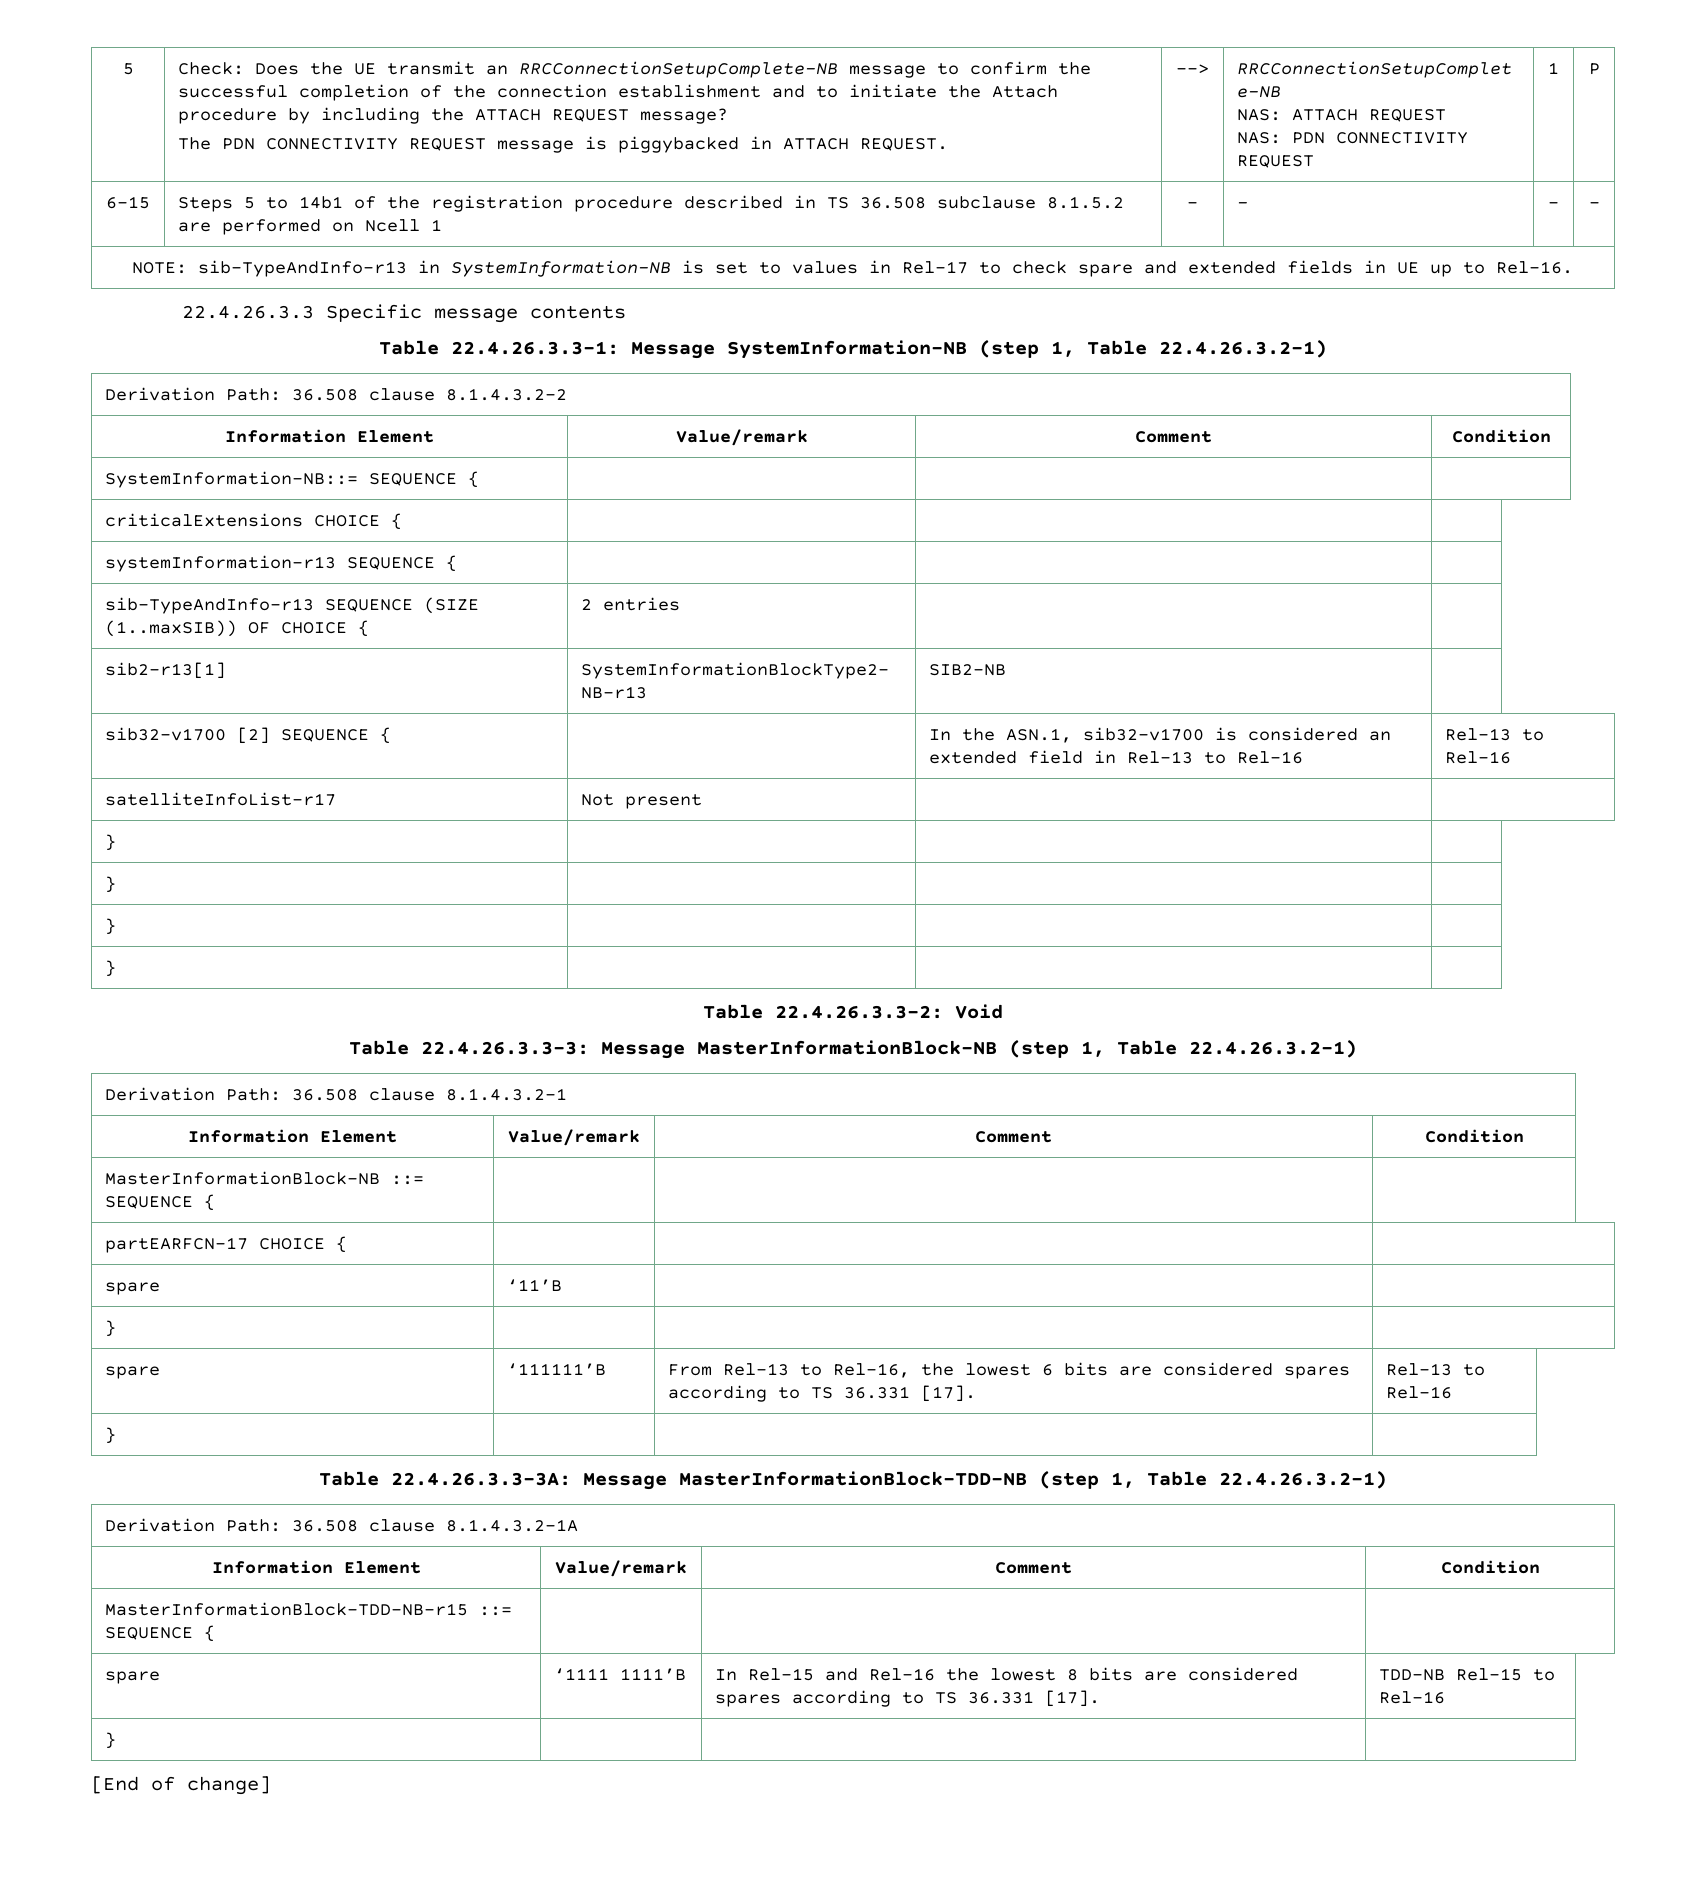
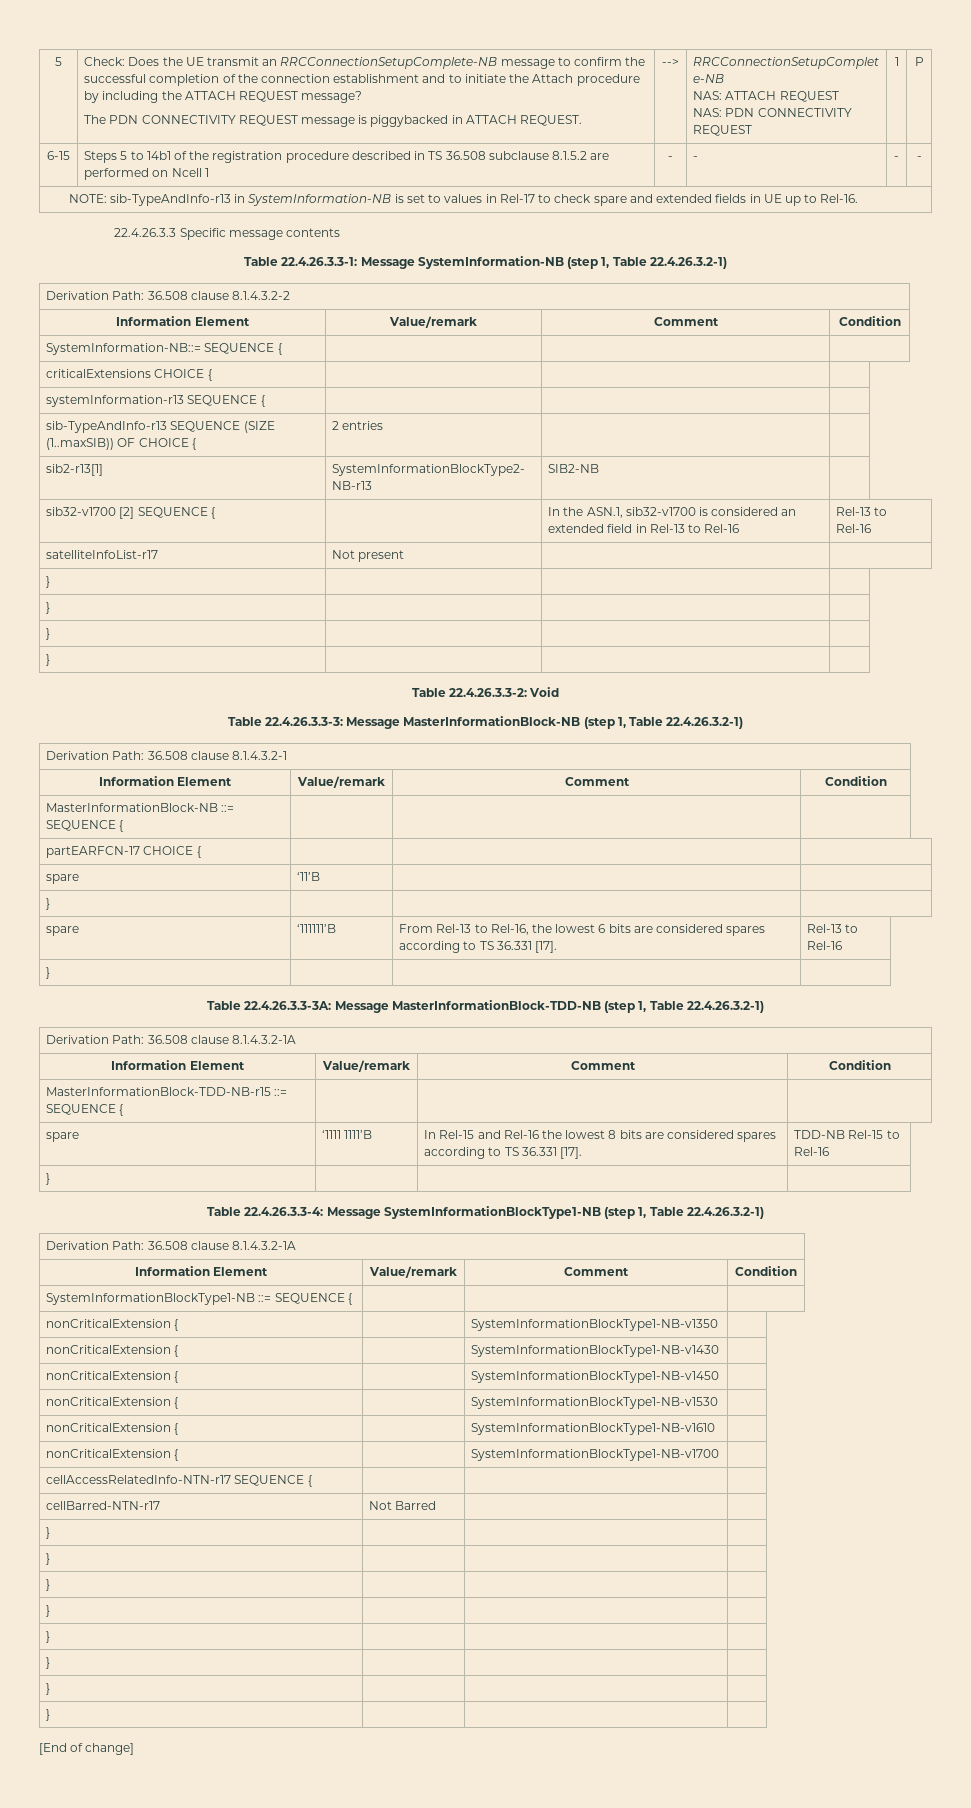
+ Table 22.4.26.3.3-4: Message SystemInformationBlockType1-NB (step 1, Table 22.4.26.3.2-1)
+ Derivation Path: 36.508 clause 8.1.4.3.2-1A
+ Information Element | Value/remark | Comment | Condition
+ SystemInformationBlockType1-NB ::= SEQUENCE { | | |
+ nonCriticalExtension { | | SystemInformationBlockType1-NB-v1350 |
+ nonCriticalExtension { | | SystemInformationBlockType1-NB-v1430 |
+ nonCriticalExtension { | | SystemInformationBlockType1-NB-v1450 |
+ nonCriticalExtension { | | SystemInformationBlockType1-NB-v1530 |
+ nonCriticalExtension { | | SystemInformationBlockType1-NB-v1610 |
+ nonCriticalExtension { | | SystemInformationBlockType1-NB-v1700 |
+ cellAccessRelatedInfo-NTN-r17 SEQUENCE { | | |
+ cellBarred-NTN-r17 | Not Barred | |
+ } | | |
+ } | | |
+ } | | |
+ } | | |
+ } | | |
+ } | | |
+ } | | |
+ } | | |

